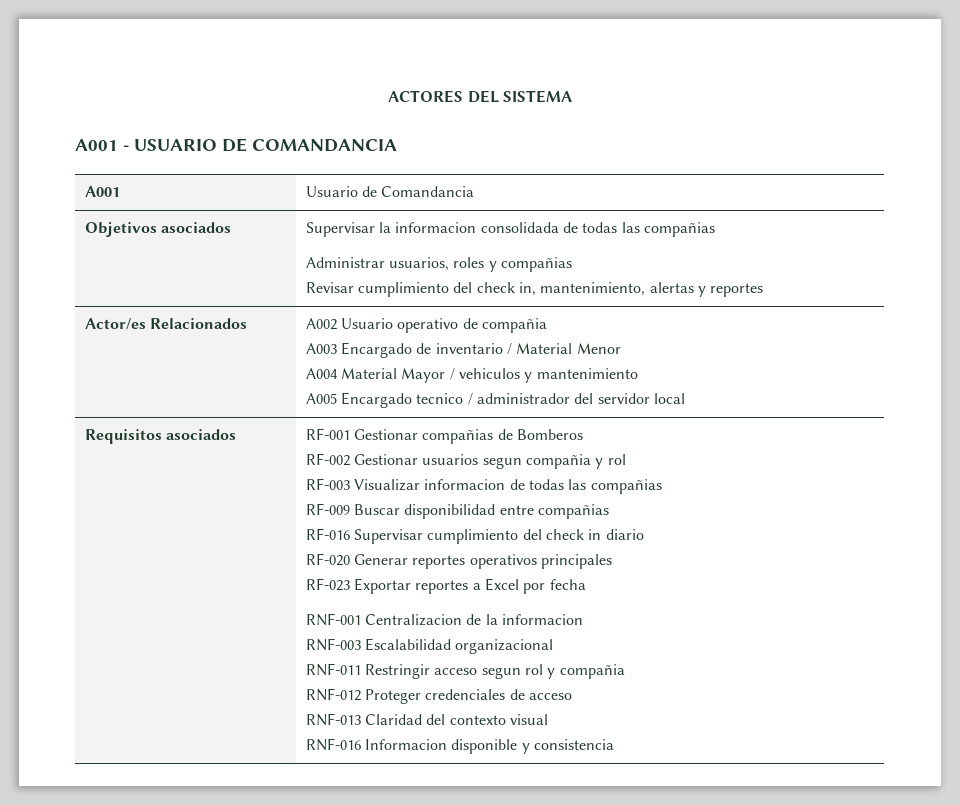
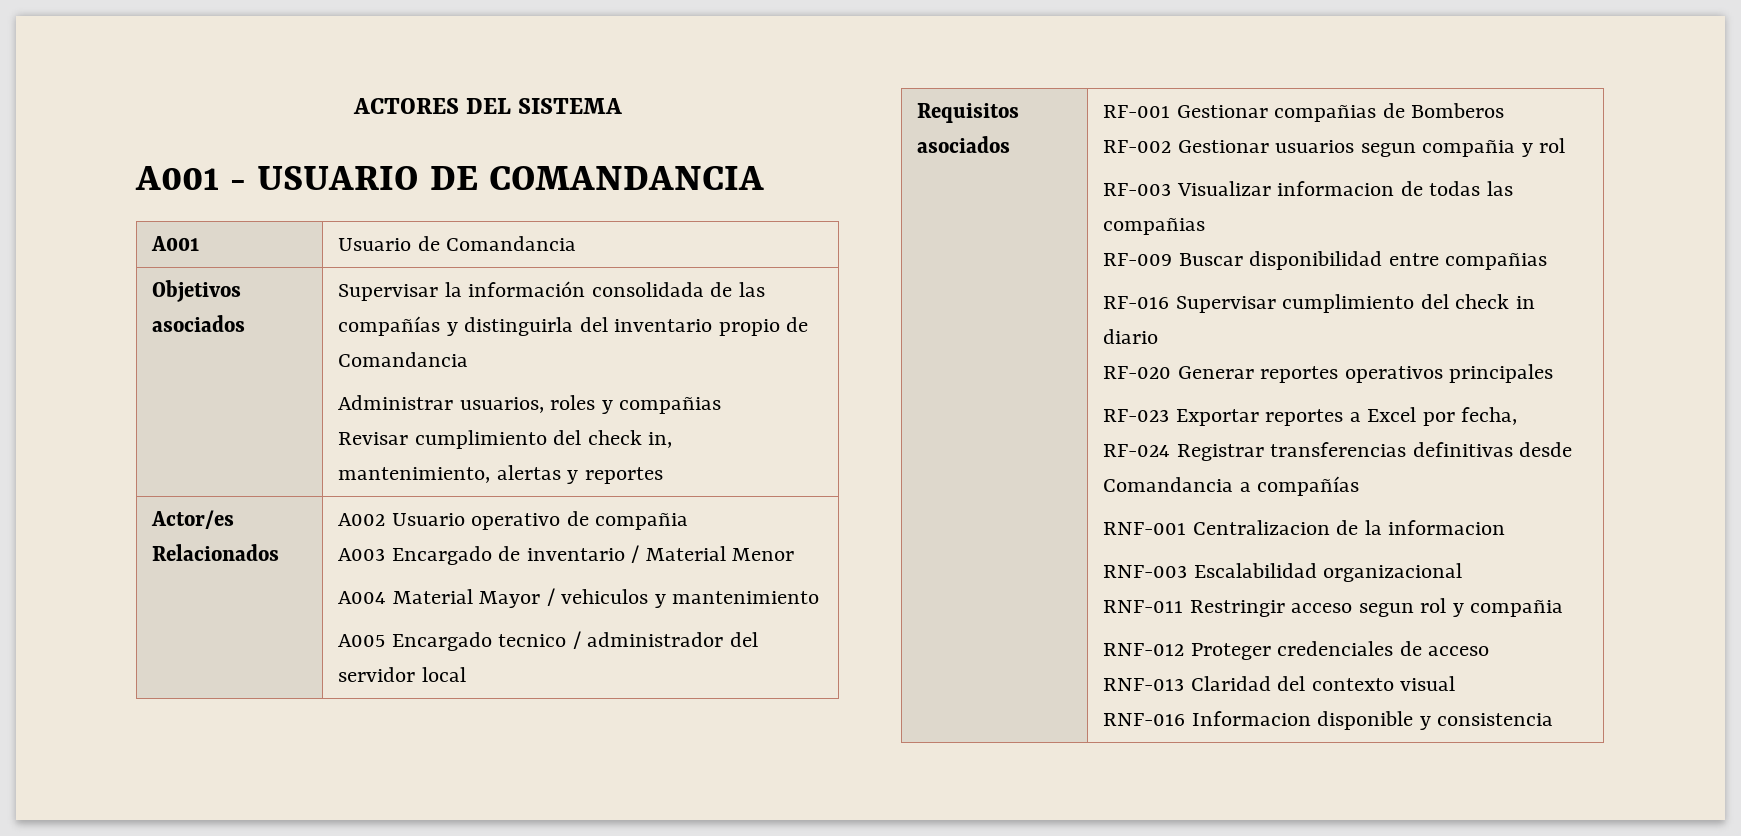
- Objetivos asociados | Supervisar la informacion consolidada de todas las compañias
+ Objetivos asociados | Supervisar la información consolidada de las compañías y distinguirla del inventario propio de Comandancia
- RF-023 Exportar reportes a Excel por fecha
+ RF-023 Exportar reportes a Excel por fecha, RF-024 Registrar transferencias definitivas desde Comandancia a compañías

